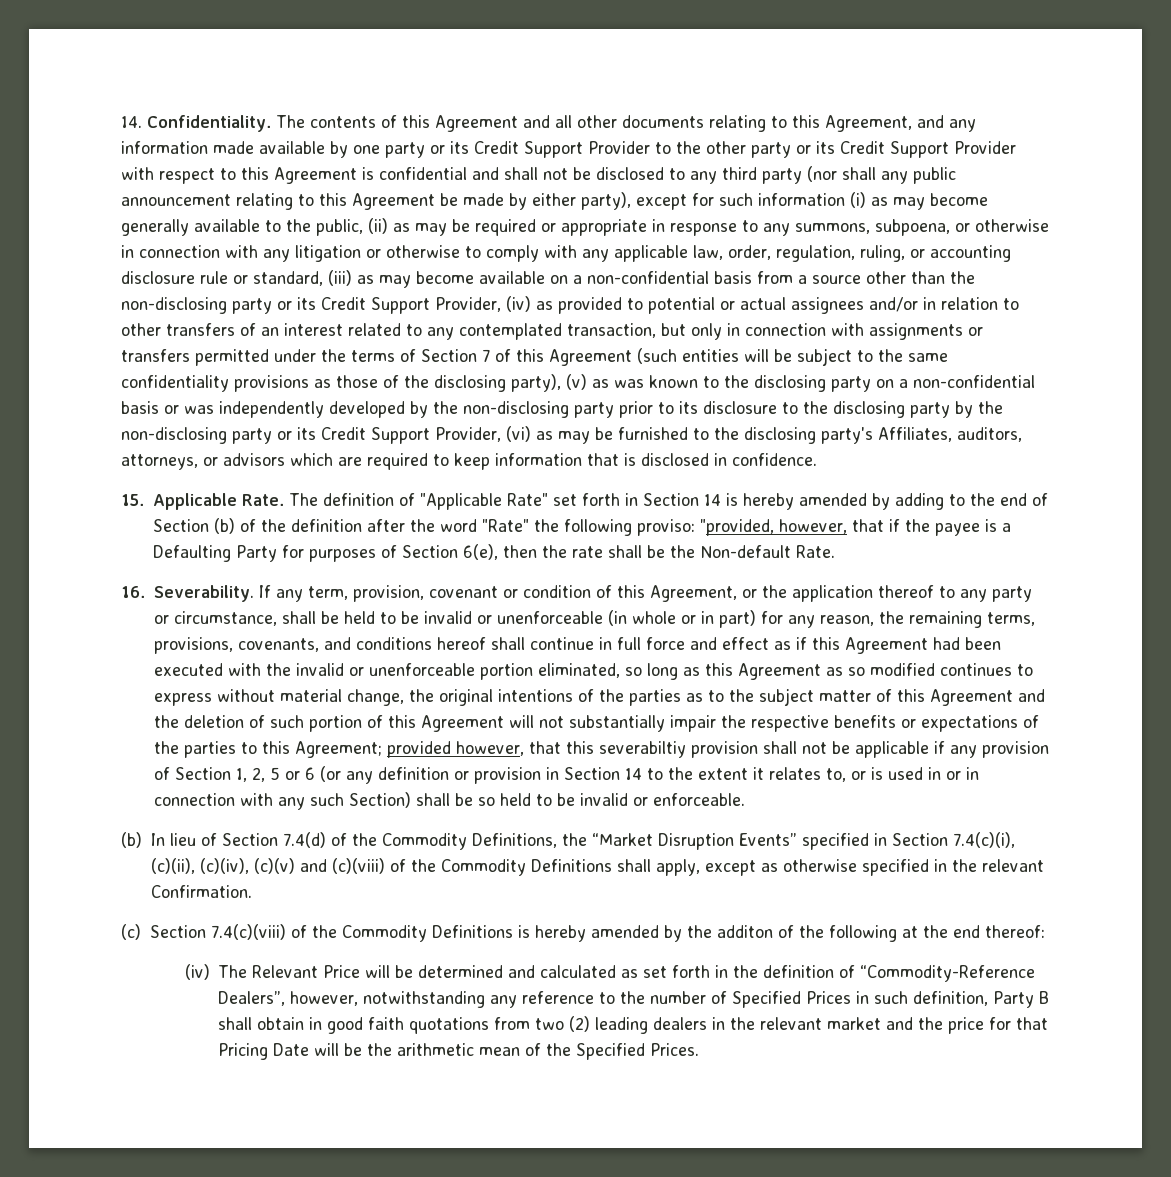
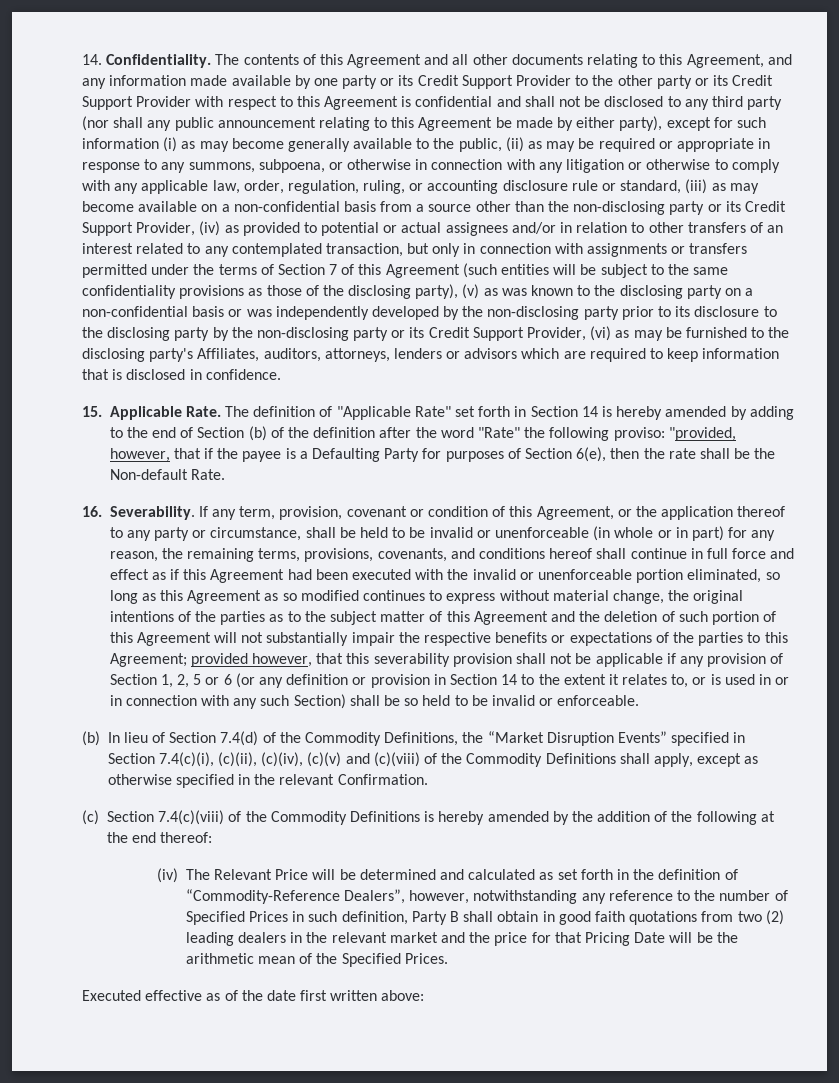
- The contents of this Agreement and all other documents relating to this Agreement, and any information made available by one party or its Credit Support Provider to the other party or its Credit Support Provider with respect to this Agreement is confidential and shall not be disclosed to any third party (nor shall any public announcement relating to this Agreement be made by either party), except for such information (i) as may become generally available to the public, (ii) as may be required or appropriate in response to any summons, subpoena, or otherwise in connection with any litigation or otherwise to comply with any applicable law, order, regulation, ruling, or accounting disclosure rule or standard, (iii) as may become available on a non-confidential basis from a source other than the non-disclosing party or its Credit Support Provider, (iv) as provided to potential or actual assignees and/or in relation to other transfers of an interest related to any contemplated transaction, but only in connection with assignments or transfers permitted under the terms of Section 7 of this Agreement (such entities will be subject to the same confidentiality provisions as those of the disclosing party), (v) as was known to the disclosing party on a non-confidential basis or was independently developed by the non-disclosing party prior to its disclosure to the disclosing party by the non-disclosing party or its Credit Support Provider, (vi) as may be furnished to the disclosing party's Affiliates, auditors, attorneys, or advisors which are required to keep information that is disclosed in confidence.
+ The contents of this Agreement and all other documents relating to this Agreement, and any information made available by one party or its Credit Support Provider to the other party or its Credit Support Provider with respect to this Agreement is confidential and shall not be disclosed to any third party (nor shall any public announcement relating to this Agreement be made by either party), except for such information (i) as may become generally available to the public, (ii) as may be required or appropriate in response to any summons, subpoena, or otherwise in connection with any litigation or otherwise to comply with any applicable law, order, regulation, ruling, or accounting disclosure rule or standard, (iii) as may become available on a non-confidential basis from a source other than the non-disclosing party or its Credit Support Provider, (iv) as provided to potential or actual assignees and/or in relation to other transfers of an interest related to any contemplated transaction, but only in connection with assignments or transfers permitted under the terms of Section 7 of this Agreement (such entities will be subject to the same confidentiality provisions as those of the disclosing party), (v) as was known to the disclosing party on a non-confidential basis or was independently developed by the non-disclosing party prior to its disclosure to the disclosing party by the non-disclosing party or its Credit Support Provider, (vi) as may be furnished to the disclosing party's Affiliates, auditors, attorneys, lenders or advisors which are required to keep information that is disclosed in confidence.
- provided however, that this severabiltiy provision shall not be applicable if any provision of Section 1, 2, 5 or 6 (or any definition or provision in Section 14 to the extent it relates to, or is used in or in connection with any such Section) shall be so held to be invalid or enforceable.
+ provided however, that this severability provision shall not be applicable if any provision of Section 1, 2, 5 or 6 (or any definition or provision in Section 14 to the extent it relates to, or is used in or in connection with any such Section) shall be so held to be invalid or enforceable.
- (c) Section 7.4(c)(viii) of the Commodity Definitions is hereby amended by the additon of the following at the end thereof:
+ (c) Section 7.4(c)(viii) of the Commodity Definitions is hereby amended by the addition of the following at the end thereof:
+ Executed effective as of the date first written above:

